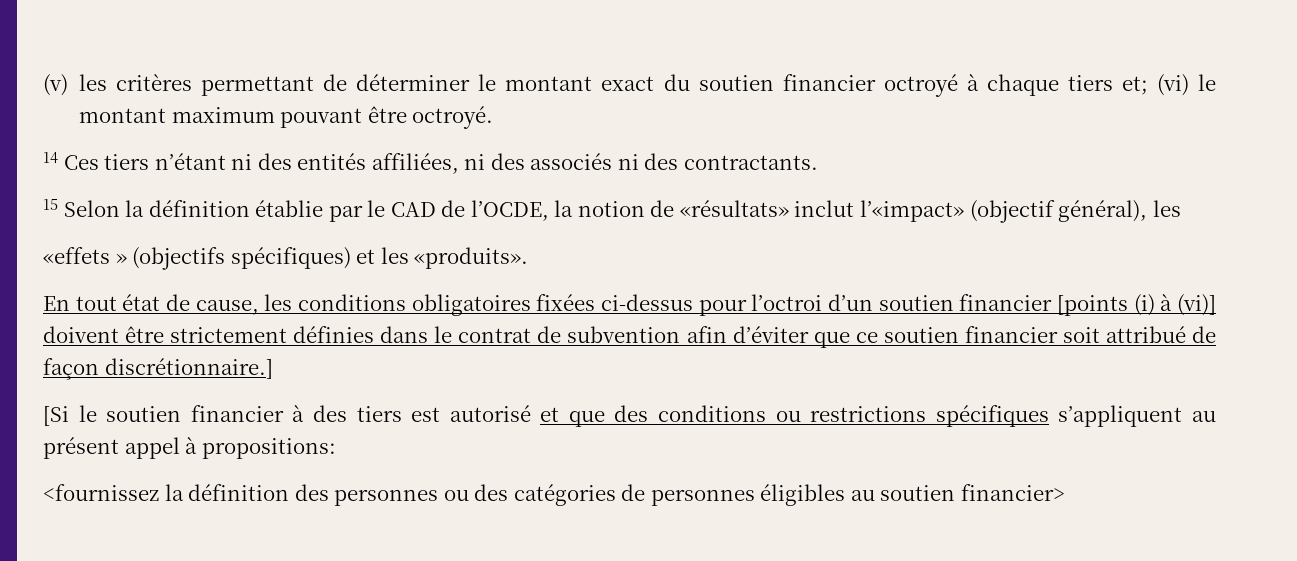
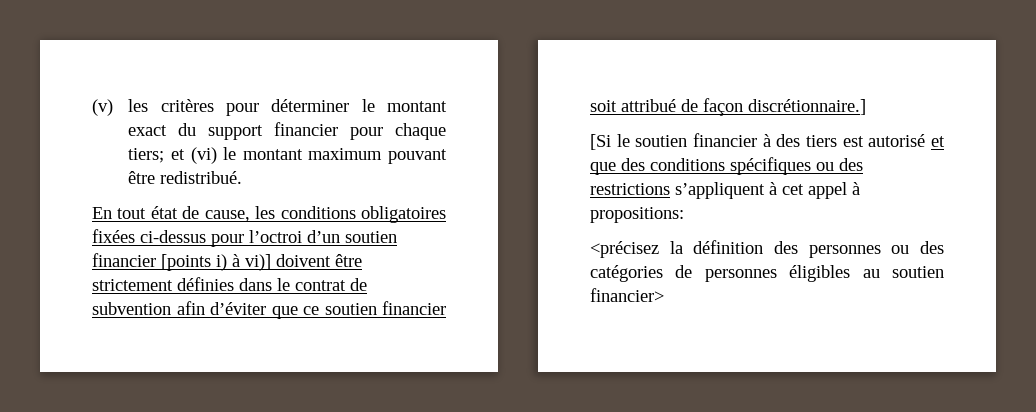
- (v) les critères permettant de déterminer le montant exact du soutien financier octroyé à chaque tiers et; (vi) le montant maximum pouvant être octroyé.
- 14 Ces tiers n’étant ni des entités affiliées, ni des associés ni des contractants.
- 15 Selon la définition établie par le CAD de l’OCDE, la notion de «résultats» inclut l’«impact» (objectif général), les
- «effets » (objectifs spécifiques) et les «produits».
+ (v) les critères pour déterminer le montant exact du support financier pour chaque tiers; et (vi) le montant maximum pouvant être redistribué.
- En tout état de cause, les conditions obligatoires fixées ci-dessus pour l’octroi d’un soutien financier [points (i) à (vi)] doivent être strictement définies dans le contrat de subvention afin d’éviter que ce soutien financier soit attribué de façon discrétionnaire.]
+ En tout état de cause, les conditions obligatoires fixées ci-dessus pour l’octroi d’un soutien financier [points i) à vi)] doivent être strictement définies dans le contrat de subvention afin d’éviter que ce soutien financier soit attribué de façon discrétionnaire.]
- [Si le soutien financier à des tiers est autorisé et que des conditions ou restrictions spécifiques s’appliquent au présent appel à propositions:
+ [Si le soutien financier à des tiers est autorisé et que des conditions spécifiques ou des restrictions s’appliquent à cet appel à propositions:
- <fournissez la définition des personnes ou des catégories de personnes éligibles au soutien financier>
+ <précisez la définition des personnes ou des catégories de personnes éligibles au soutien financier>

